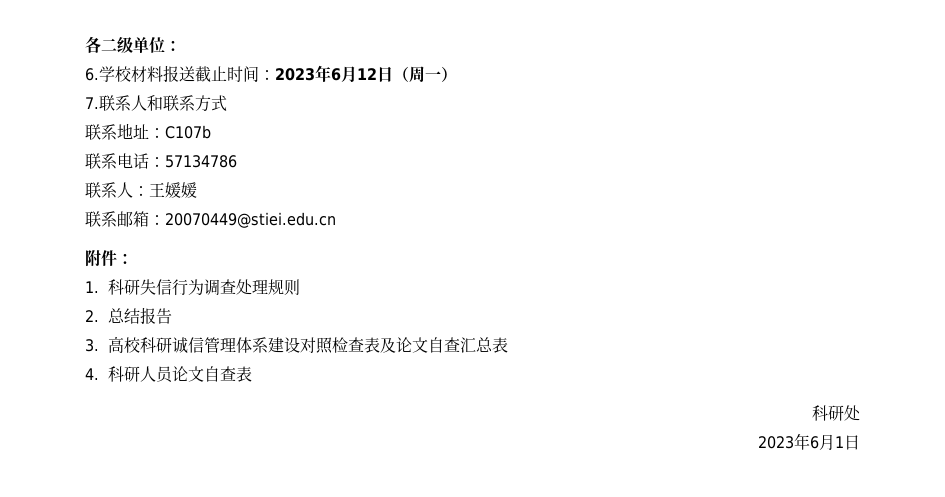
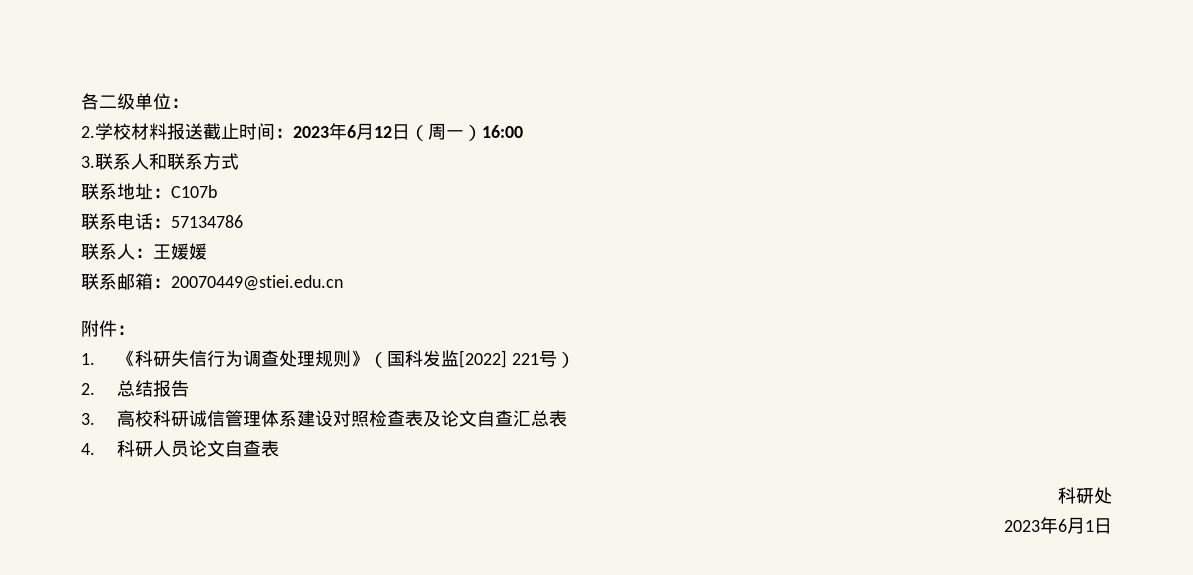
- 6.学校材料报送截止时间：2023年6月12日（周一）
- 7.联系人和联系方式
+ 2.学校材料报送截止时间：2023年6月12日（周一）16:00
+ 3.联系人和联系方式
- 1.科研失信行为调查处理规则
+ 1.《科研失信行为调查处理规则》（国科发监[2022] 221号）

